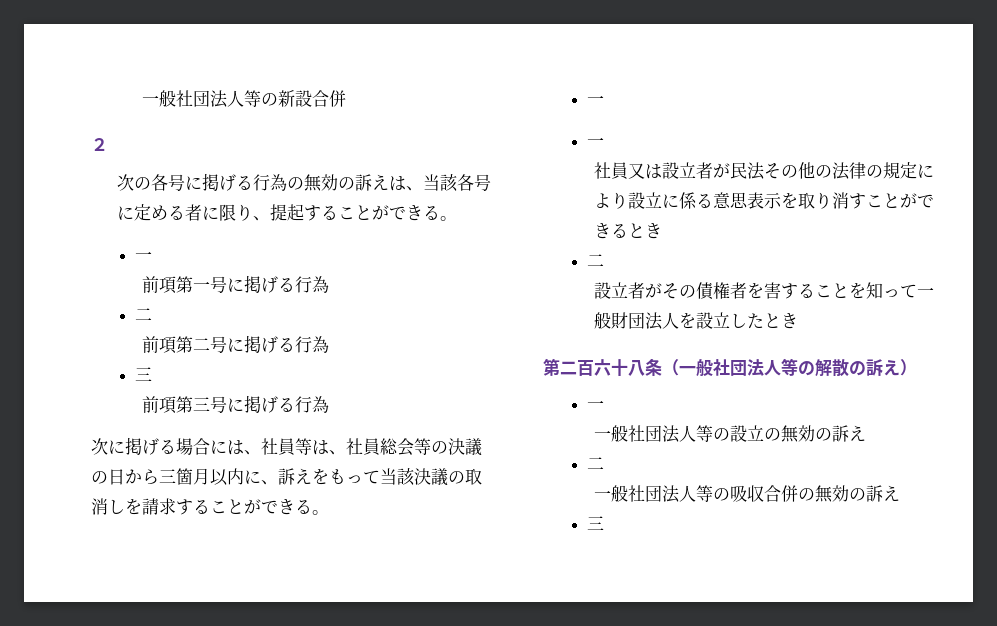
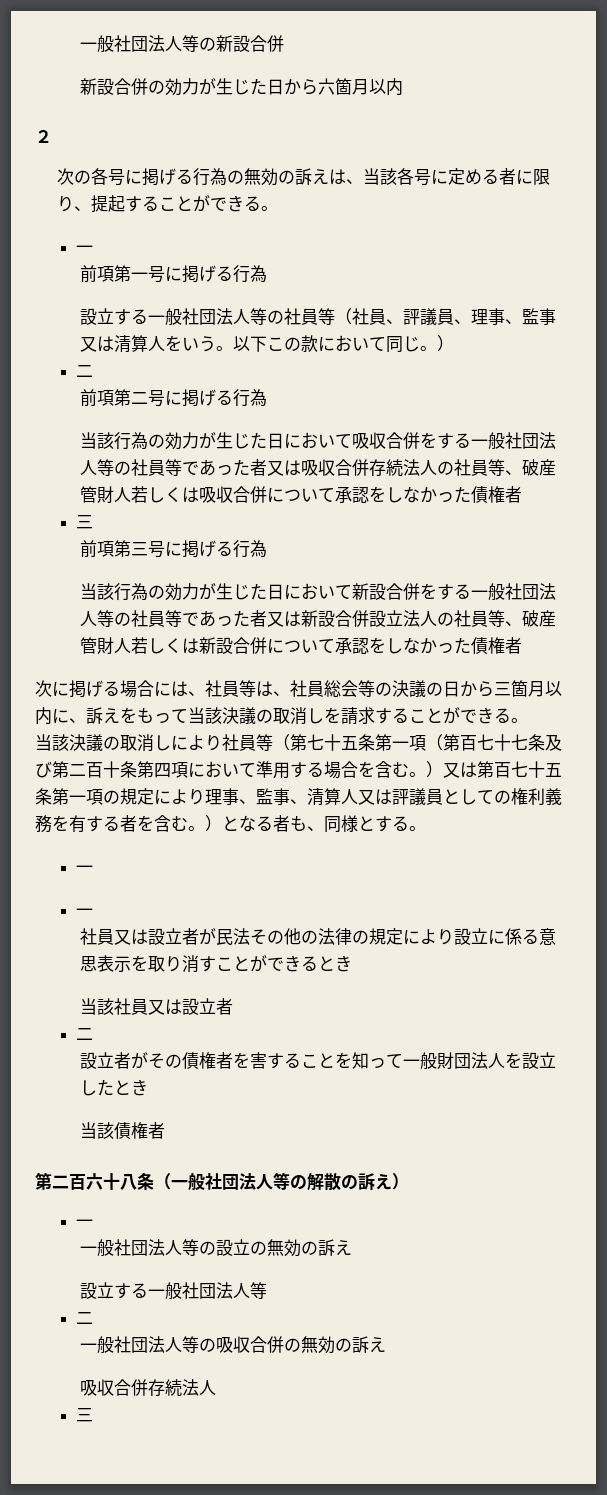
+ 新設合併の効力が生じた日から六箇月以内
+ 設立する一般社団法人等の社員等（社員、評議員、理事、監事又は清算人をいう。以下この款において同じ。）
+ 当該行為の効力が生じた日において吸収合併をする一般社団法人等の社員等であった者又は吸収合併存続法人の社員等、破産管財人若しくは吸収合併について承認をしなかった債権者
+ 当該行為の効力が生じた日において新設合併をする一般社団法人等の社員等であった者又は新設合併設立法人の社員等、破産管財人若しくは新設合併について承認をしなかった債権者
+ 当該決議の取消しにより社員等（第七十五条第一項（第百七十七条及び第二百十条第四項において準用する場合を含む。）又は第百七十五条第一項の規定により理事、監事、清算人又は評議員としての権利義務を有する者を含む。）となる者も、同様とする。
+ 当該社員又は設立者
+ 当該債権者
  一般社団法人等の設立の無効の訴え
+ 設立する一般社団法人等
  一般社団法人等の吸収合併の無効の訴え
+ 吸収合併存続法人

